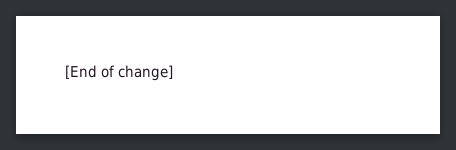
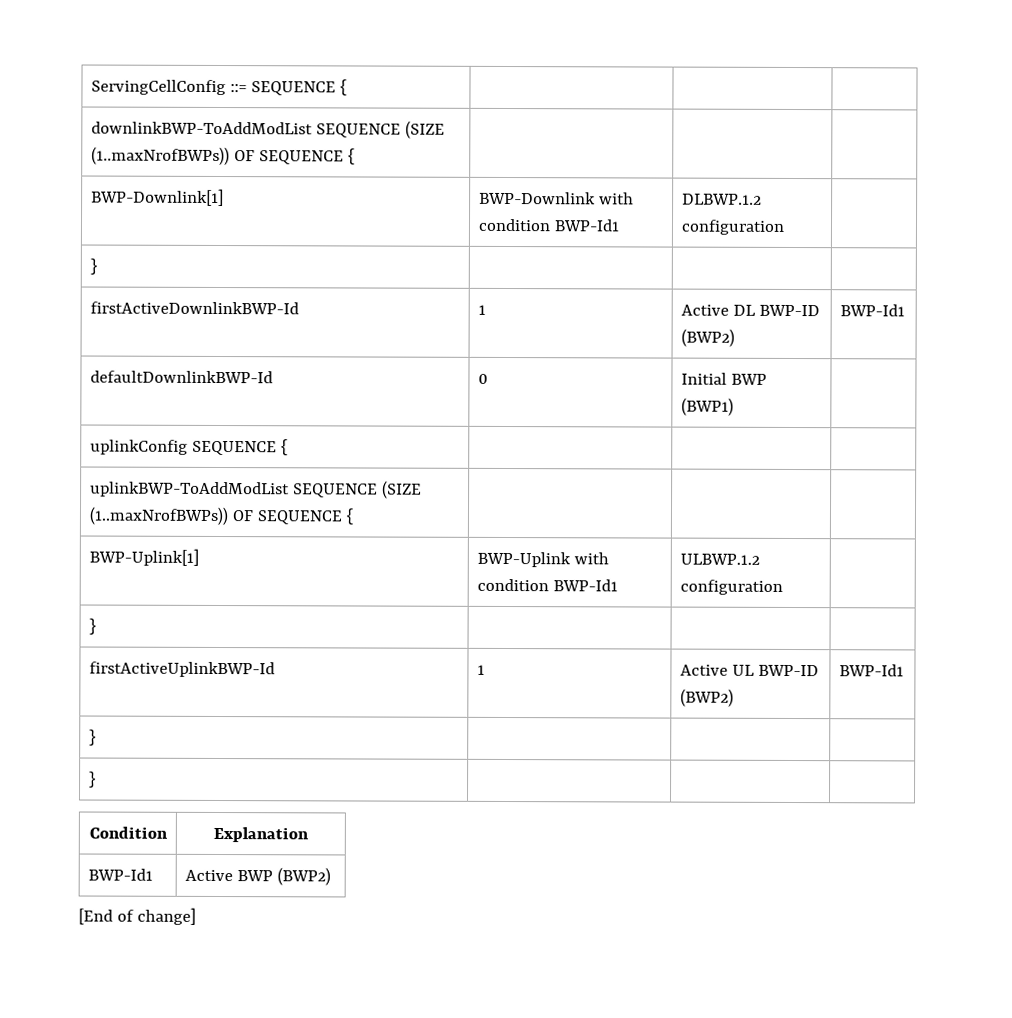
+ ServingCellConfig ::= SEQUENCE { | | |
+ downlinkBWP-ToAddModList SEQUENCE (SIZE (1..maxNrofBWPs)) OF SEQUENCE { | | |
+ BWP-Downlink[1] | BWP-Downlink with condition BWP-Id1 | DLBWP.1.2 configuration |
+ } | | |
+ firstActiveDownlinkBWP-Id | 1 | Active DL BWP-ID (BWP2) | BWP-Id1
+ defaultDownlinkBWP-Id | 0 | Initial BWP (BWP1) |
+ uplinkConfig SEQUENCE { | | |
+ uplinkBWP-ToAddModList SEQUENCE (SIZE (1..maxNrofBWPs)) OF SEQUENCE { | | |
+ BWP-Uplink[1] | BWP-Uplink with condition BWP-Id1 | ULBWP.1.2 configuration |
+ } | | |
+ firstActiveUplinkBWP-Id | 1 | Active UL BWP-ID (BWP2) | BWP-Id1
+ } | | |
+ } | | |
+ Condition | Explanation
+ BWP-Id1 | Active BWP (BWP2)

